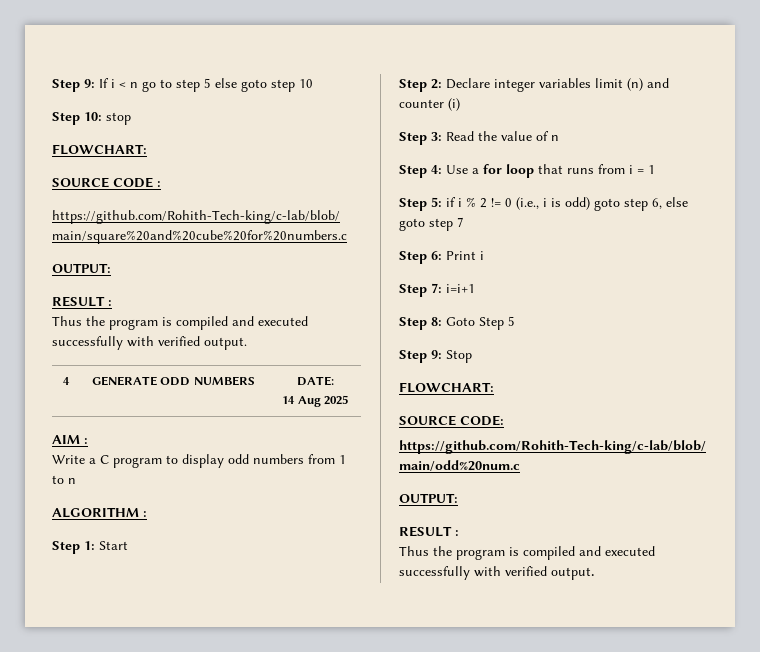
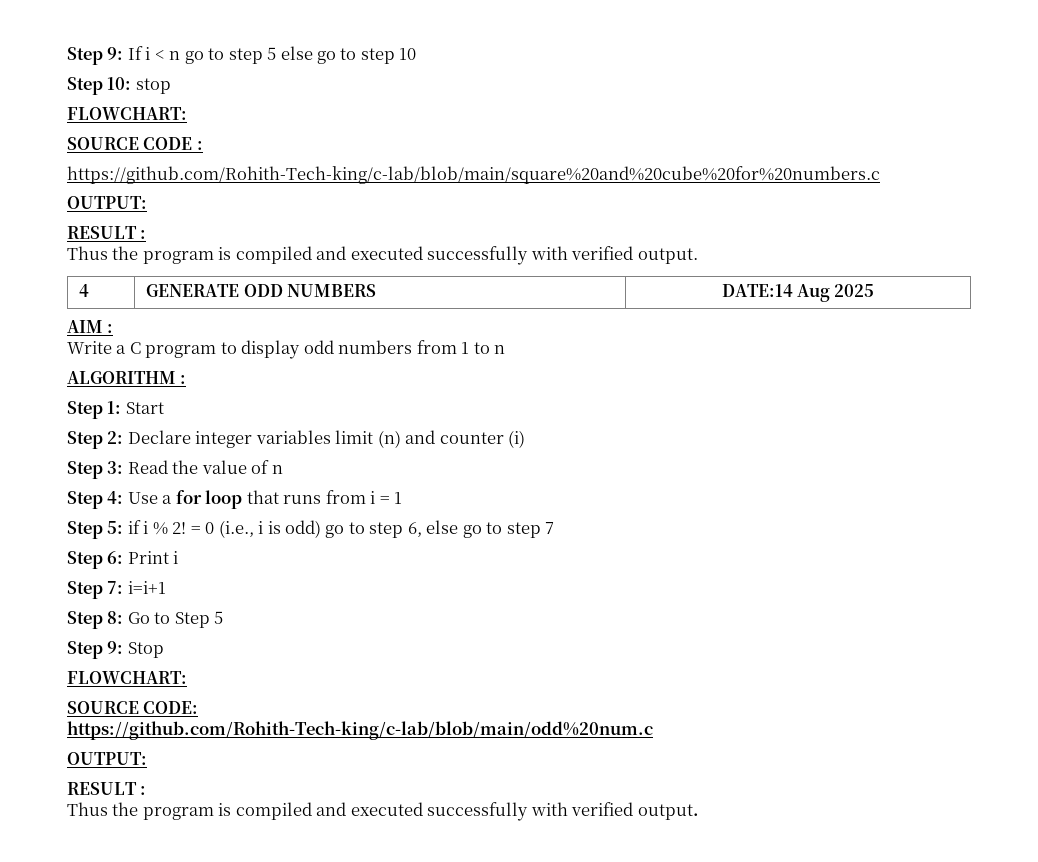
- Step 9: If i < n go to step 5 else goto step 10
+ Step 9: If i < n go to step 5 else go to step 10
- 4 | GENERATE ODD NUMBERS | DATE:
- 14 Aug 2025
+ 4 | GENERATE ODD NUMBERS | DATE:14 Aug 2025
- Step 5: if i % 2 != 0 (i.e., i is odd) goto step 6, else goto step 7
+ Step 5: if i % 2! = 0 (i.e., i is odd) go to step 6, else go to step 7
- Step 8: Goto Step 5
+ Step 8: Go to Step 5

